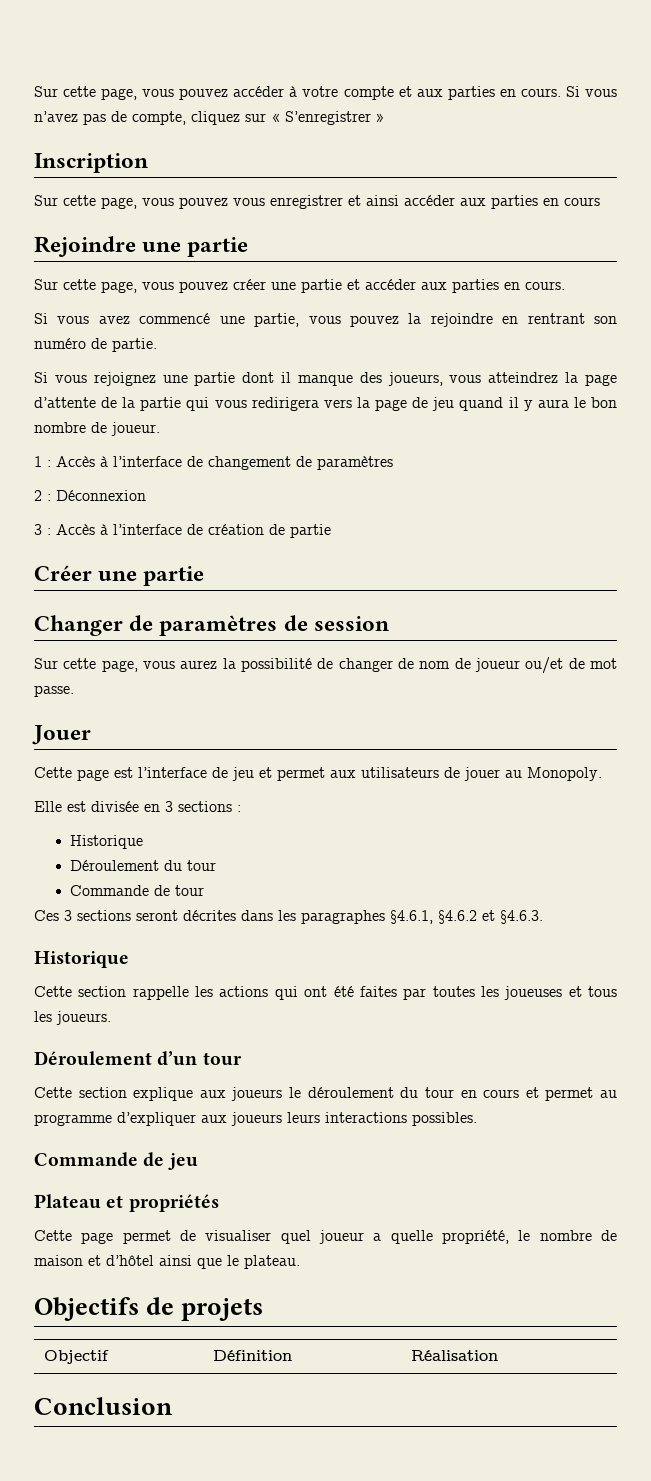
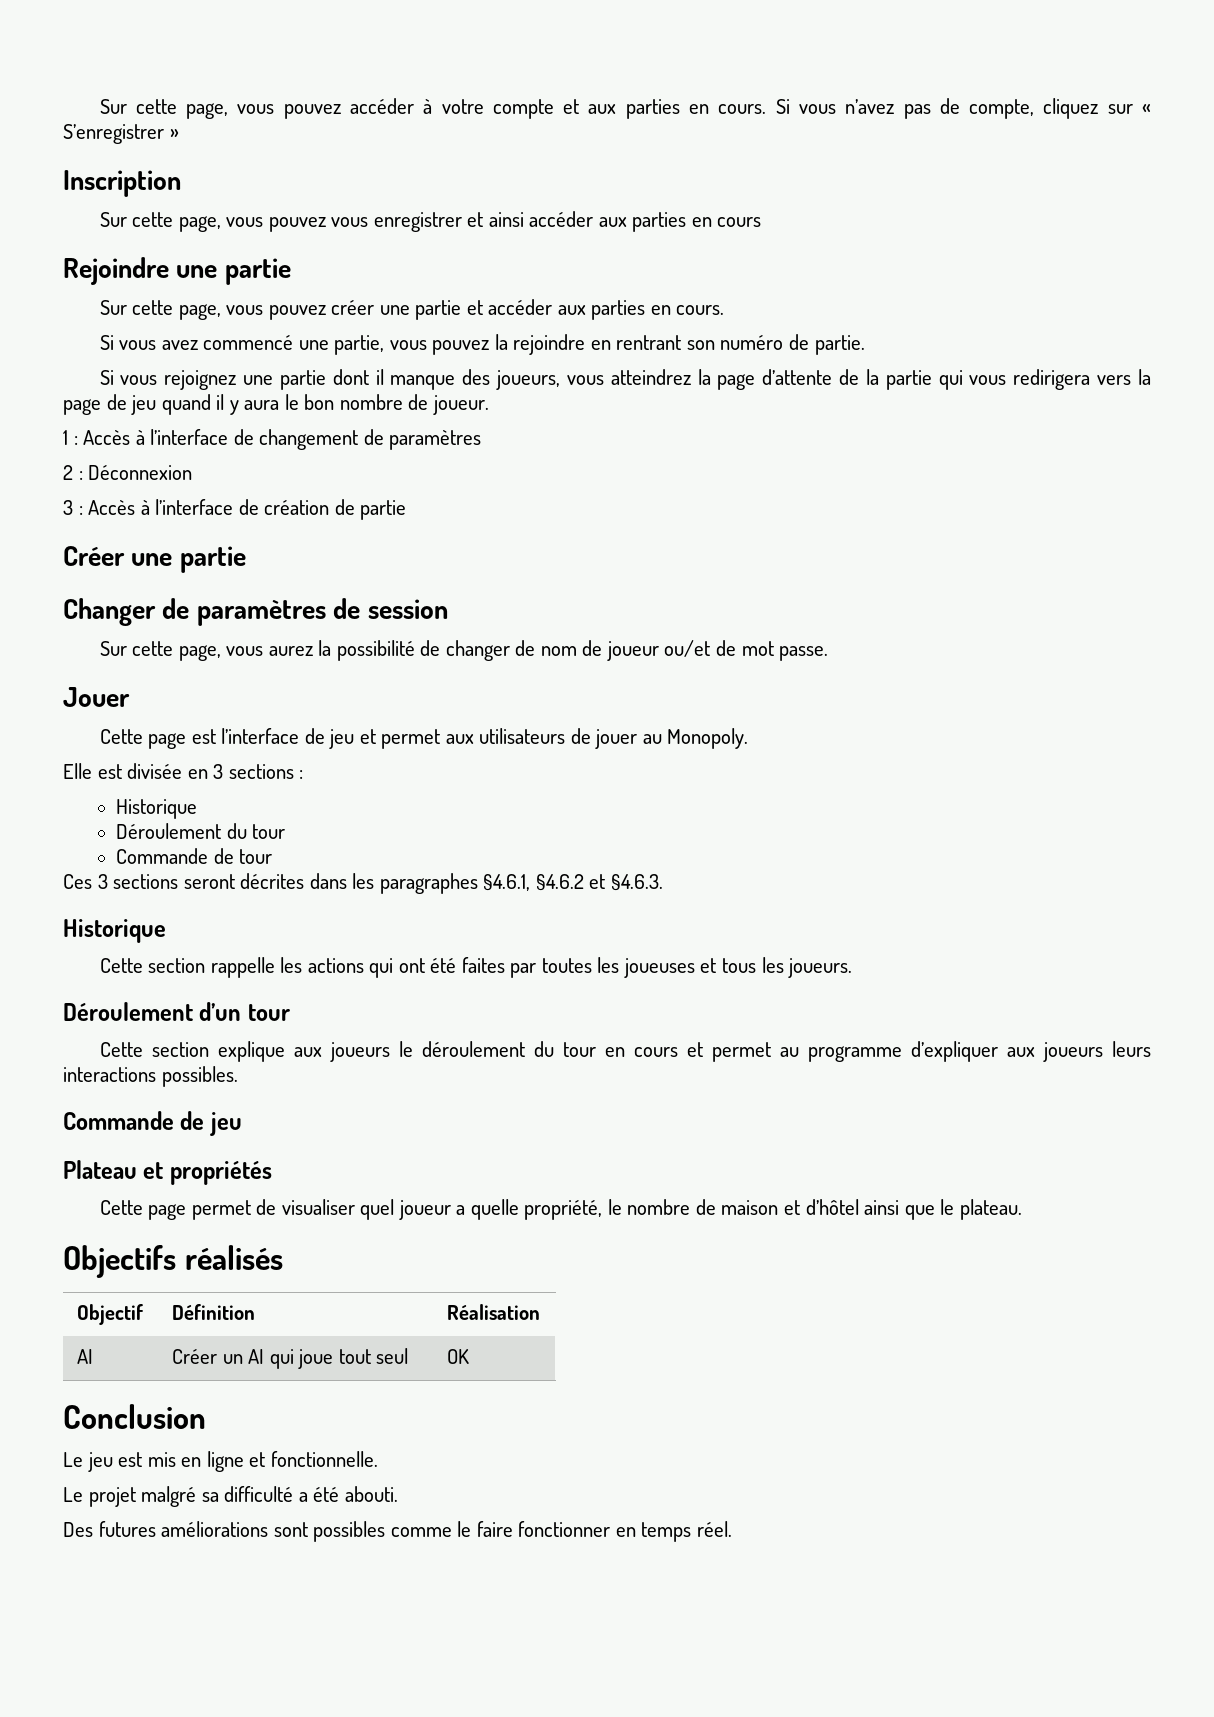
- Objectifs de projets
+ Objectifs réalisés
+ AI | Créer un AI qui joue tout seul | OK
  Conclusion
+ Le jeu est mis en ligne et fonctionnelle.
+ Le projet malgré sa difficulté a été abouti.
+ Des futures améliorations sont possibles comme le faire fonctionner en temps réel.

